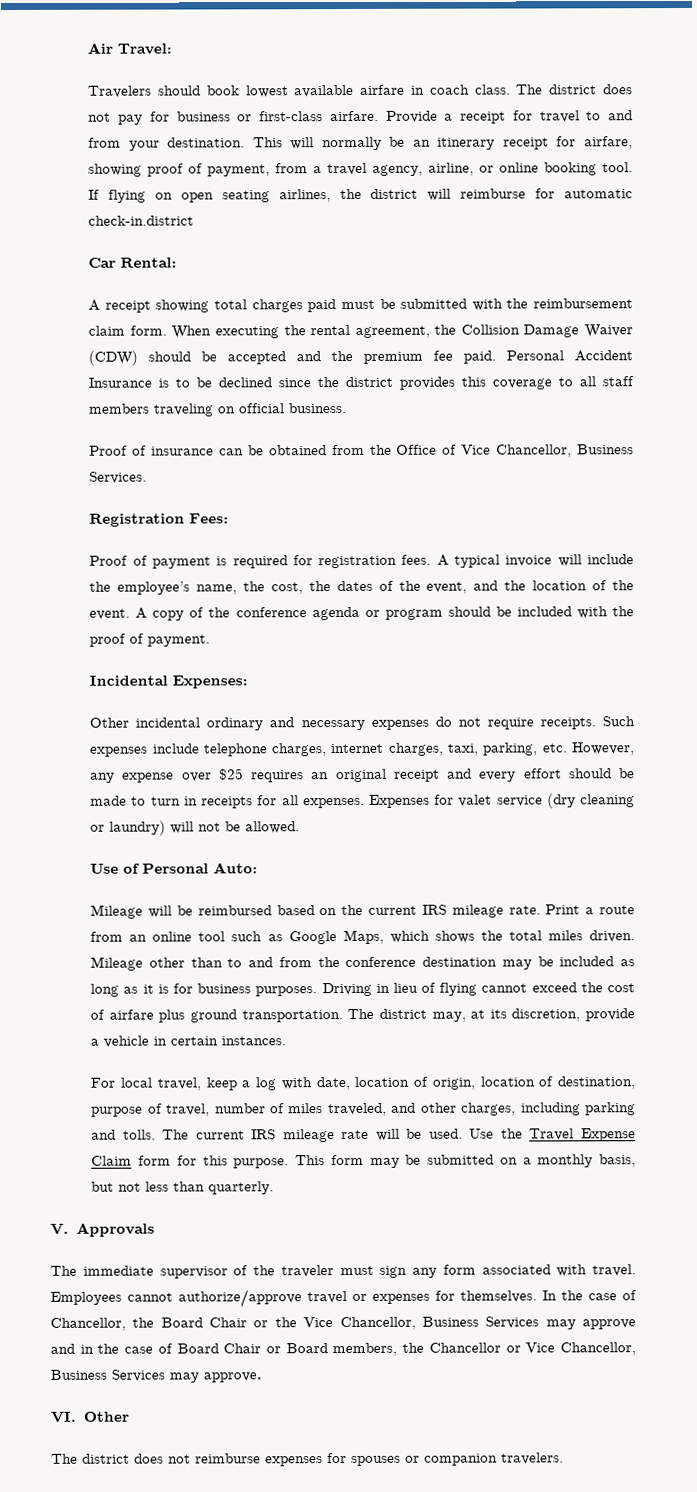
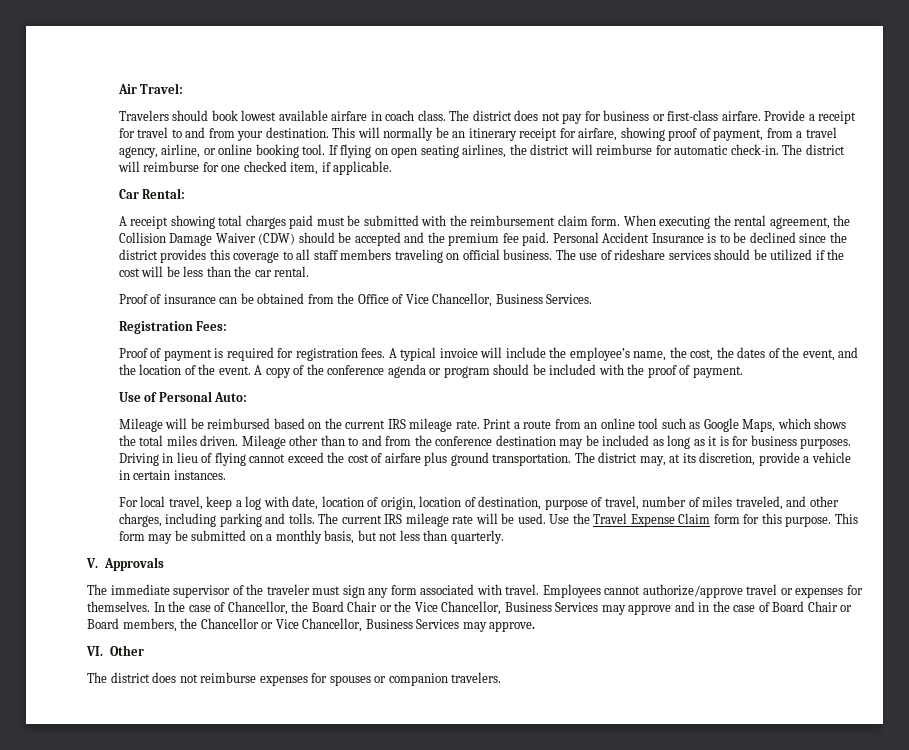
- If flying on open seating airlines, the district will reimburse for automatic check-in.district
+ If flying on open seating airlines, the district will reimburse for automatic check-in. The district will reimburse for one checked item, if applicable.
+ The use of rideshare services should be utilized if the cost will be less than the car rental.
- Incidental Expenses:
- Other incidental ordinary and necessary expenses do not require receipts. Such expenses include telephone charges, internet charges, taxi, parking, etc. However, any expense over $25 requires an original receipt and every effort should be made to turn in receipts for all expenses. Expenses for valet service (dry cleaning or laundry) will not be allowed.

